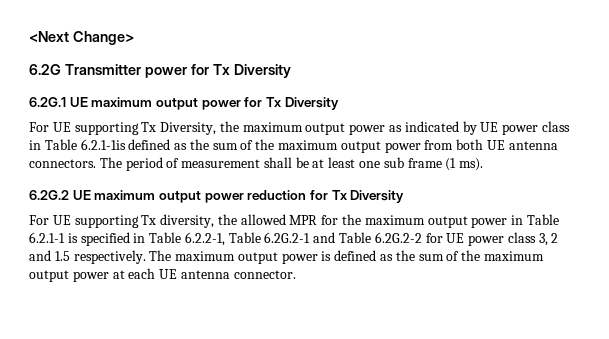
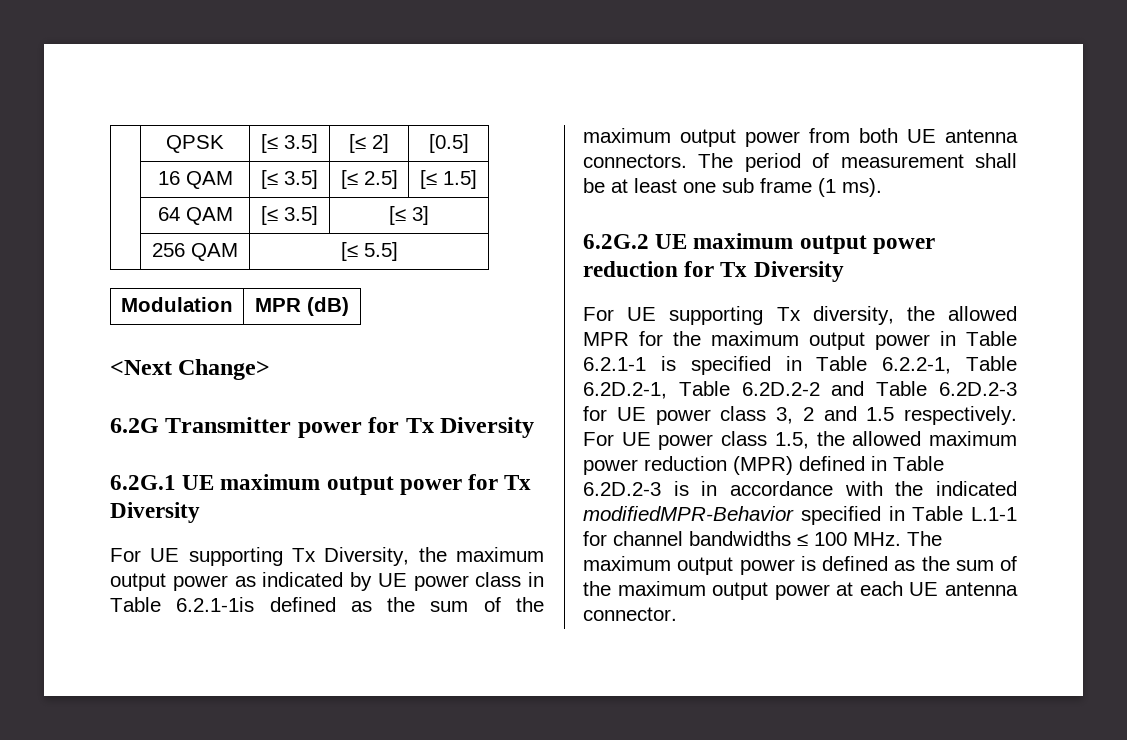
+ | QPSK | [≤ 3.5] | [≤ 2] | [0.5]
+ | 16 QAM | [≤ 3.5] | [≤ 2.5] | [≤ 1.5]
+ | 64 QAM | [≤ 3.5] | [≤ 3]
+ | 256 QAM | [≤ 5.5]
+ Modulation | MPR (dB)
- For UE supporting Tx diversity, the allowed MPR for the maximum output power in Table 6.2.1-1 is specified in Table 6.2.2-1, Table 6.2G.2-1 and Table 6.2G.2-2 for UE power class 3, 2 and 1.5 respectively.
+ For UE supporting Tx diversity, the allowed MPR for the maximum output power in Table 6.2.1-1 is specified in Table 6.2.2-1, Table 6.2D.2-1, Table 6.2D.2-2 and Table 6.2D.2-3 for UE power class 3, 2 and 1.5 respectively.
- The maximum output power is defined as the sum of the maximum output power at each UE antenna connector.
+ For UE power class 1.5, the allowed maximum power reduction (MPR) defined in Table 6.2D.2-3 is in accordance with the indicated modifiedMPR-Behavior specified in Table L.1-1 for channel bandwidths ≤ 100 MHz. The maximum output power is defined as the sum of the maximum output power at each UE antenna connector.

